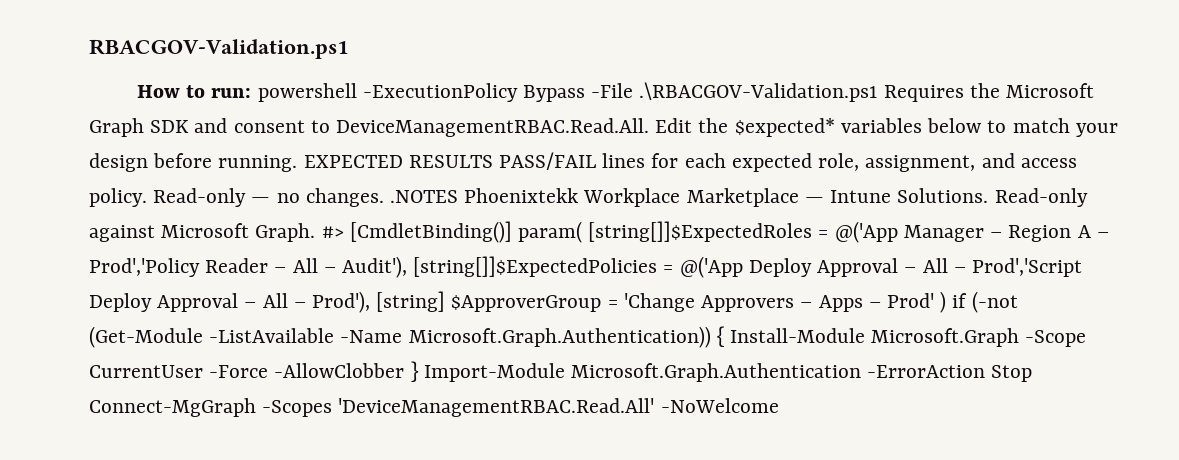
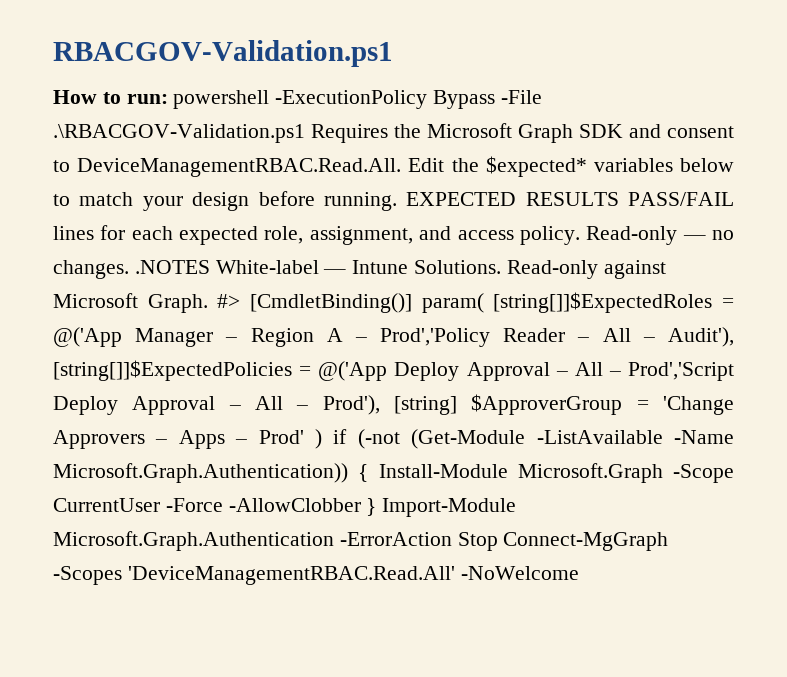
- Read-only — no changes. .NOTES Phoenixtekk Workplace Marketplace — Intune Solutions.
+ Read-only — no changes. .NOTES White-label — Intune Solutions.

